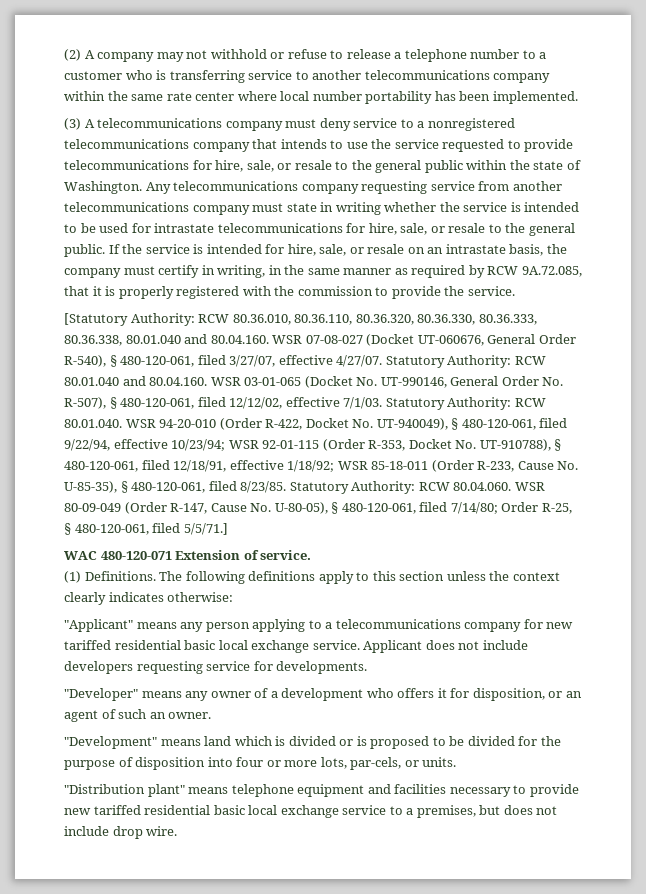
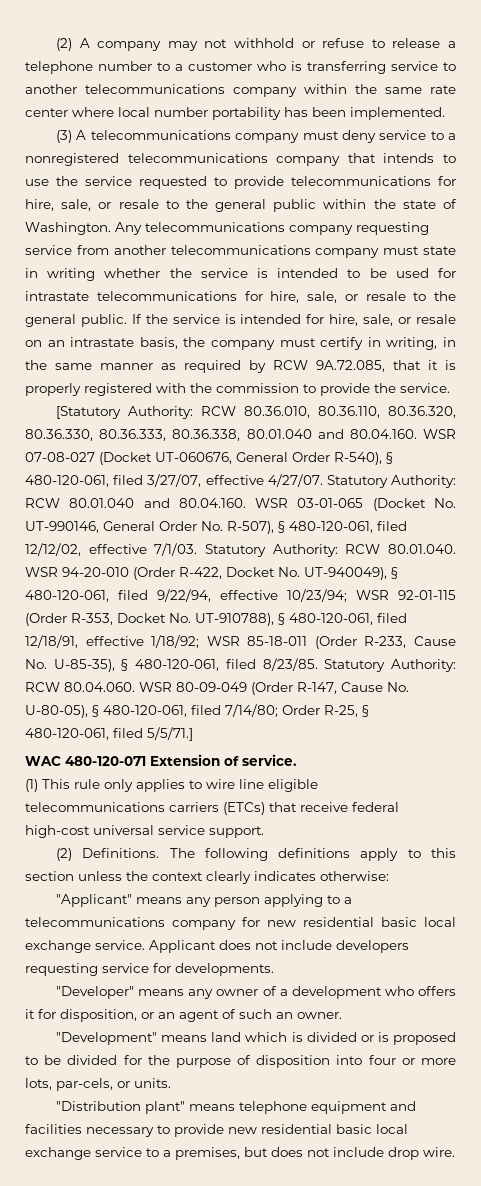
- (1) Definitions.
+ (1) This rule only applies to wire line eligible telecommunications carriers (ETCs) that receive federal high-cost universal service support.
+ (2) Definitions.
- "Applicant" means any person applying to a telecommunications company for new tariffed residential basic local exchange service.
+ "Applicant" means any person applying to a telecommunications company for new residential basic local exchange service.
- "Distribution plant" means telephone equipment and facilities necessary to provide new tariffed residential basic local exchange service to a premises, but does not include drop wire.
+ "Distribution plant" means telephone equipment and facilities necessary to provide new residential basic local exchange service to a premises, but does not include drop wire.

